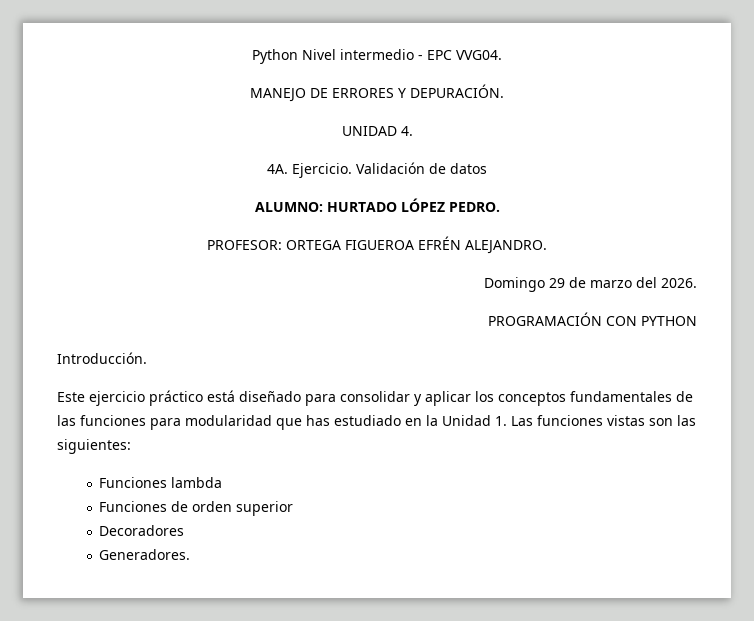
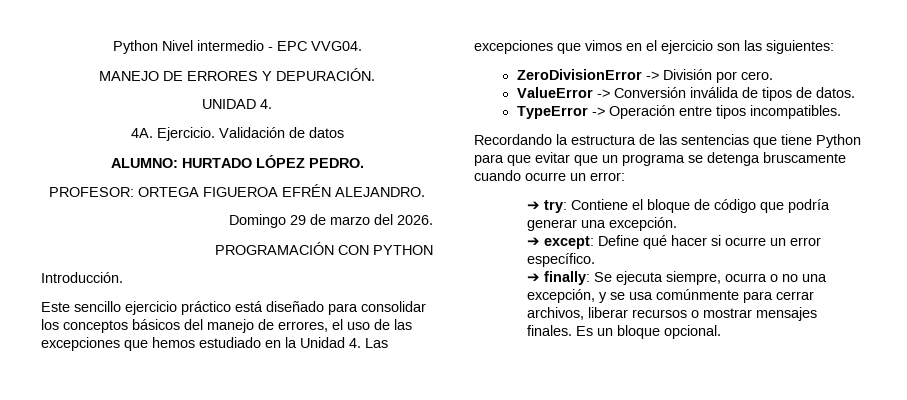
- Este ejercicio práctico está diseñado para consolidar y aplicar los conceptos fundamentales de las funciones para modularidad que has estudiado en la Unidad 1. Las funciones vistas son las siguientes:
- Funciones lambda
- Funciones de orden superior
- Decoradores
- Generadores.
+ Este sencillo ejercicio práctico está diseñado para consolidar los conceptos básicos del manejo de errores, el uso de las excepciones que hemos estudiado en la Unidad 4. Las excepciones que vimos en el ejercicio son las siguientes:
+ ZeroDivisionError -> División por cero.
+ ValueError -> Conversión inválida de tipos de datos.
+ TypeError -> Operación entre tipos incompatibles.
+ Recordando la estructura de las sentencias que tiene Python para que evitar que un programa se detenga bruscamente cuando ocurre un error:
+ ➔ try: Contiene el bloque de código que podría generar una excepción.
+ ➔ except: Define qué hacer si ocurre un error específico.
+ ➔ finally: Se ejecuta siempre, ocurra o no una excepción, y se usa comúnmente para cerrar archivos, liberar recursos o mostrar mensajes finales. Es un bloque opcional.

